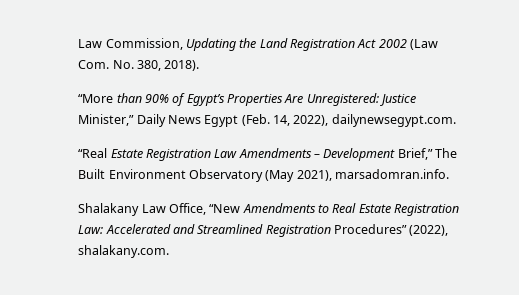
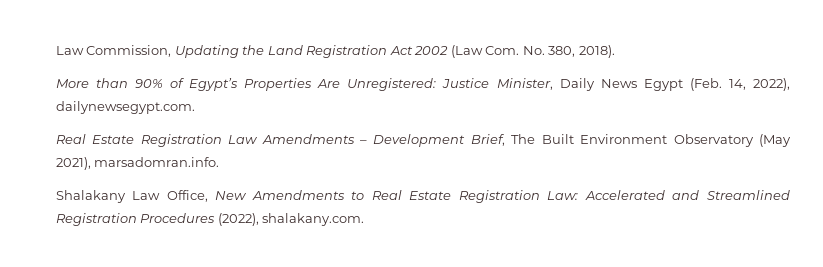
- “More than 90% of Egypt’s Properties Are Unregistered: Justice Minister,” Daily News Egypt (Feb. 14, 2022), dailynewsegypt.com.
+ More than 90% of Egypt’s Properties Are Unregistered: Justice Minister, Daily News Egypt (Feb. 14, 2022), dailynewsegypt.com.
- “Real Estate Registration Law Amendments – Development Brief,” The Built Environment Observatory (May 2021), marsadomran.info.
+ Real Estate Registration Law Amendments – Development Brief, The Built Environment Observatory (May 2021), marsadomran.info.
- Shalakany Law Office, “New Amendments to Real Estate Registration Law: Accelerated and Streamlined Registration Procedures” (2022), shalakany.com.
+ Shalakany Law Office, New Amendments to Real Estate Registration Law: Accelerated and Streamlined Registration Procedures (2022), shalakany.com.

